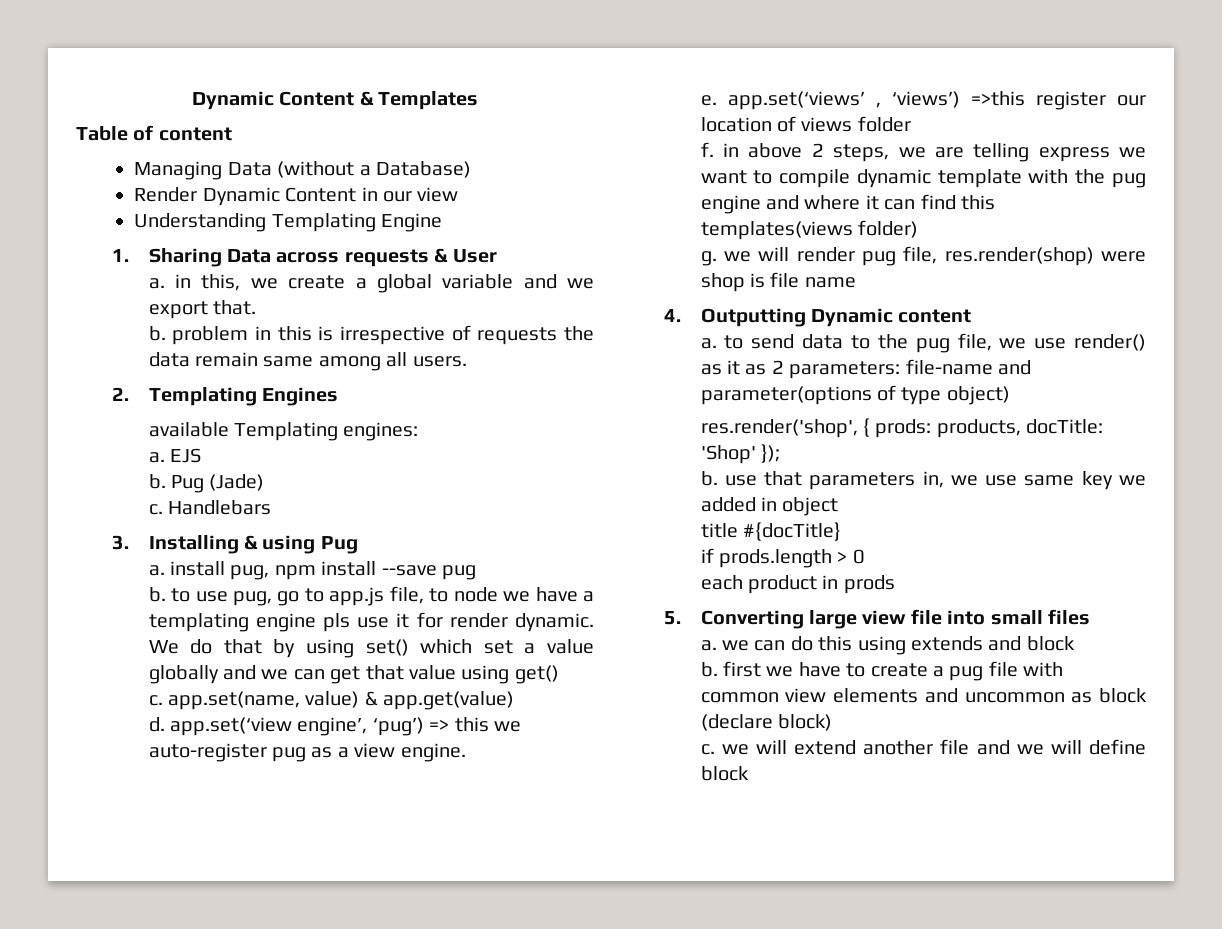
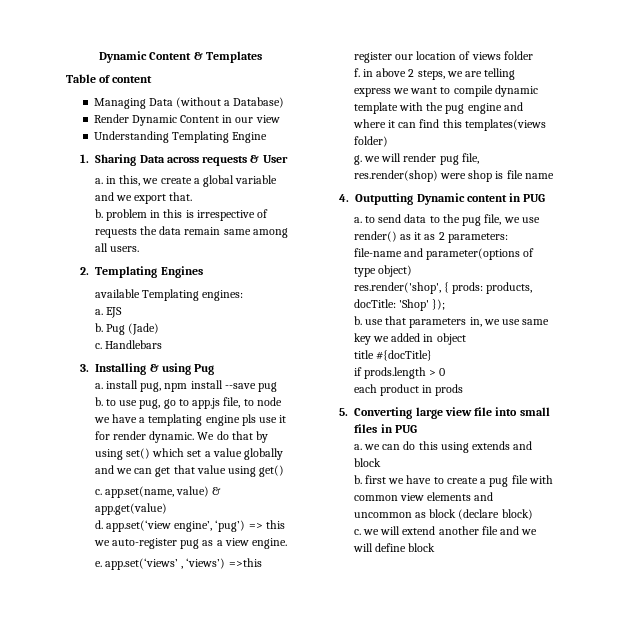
- 4. Outputting Dynamic content
+ 4. Outputting Dynamic content in PUG
- 5. Converting large view file into small files
+ 5. Converting large view file into small files in PUG

